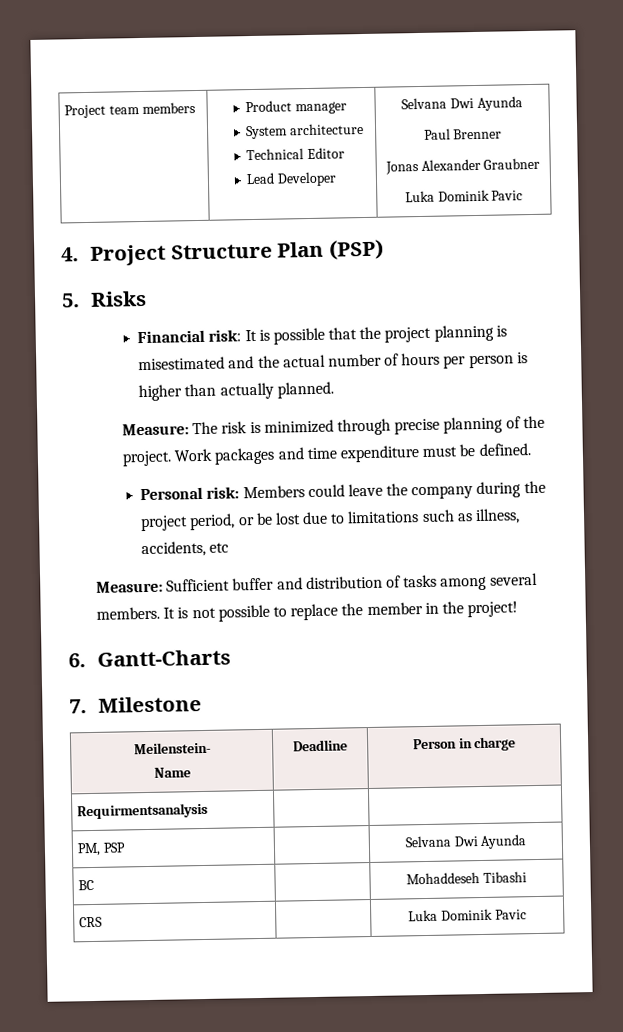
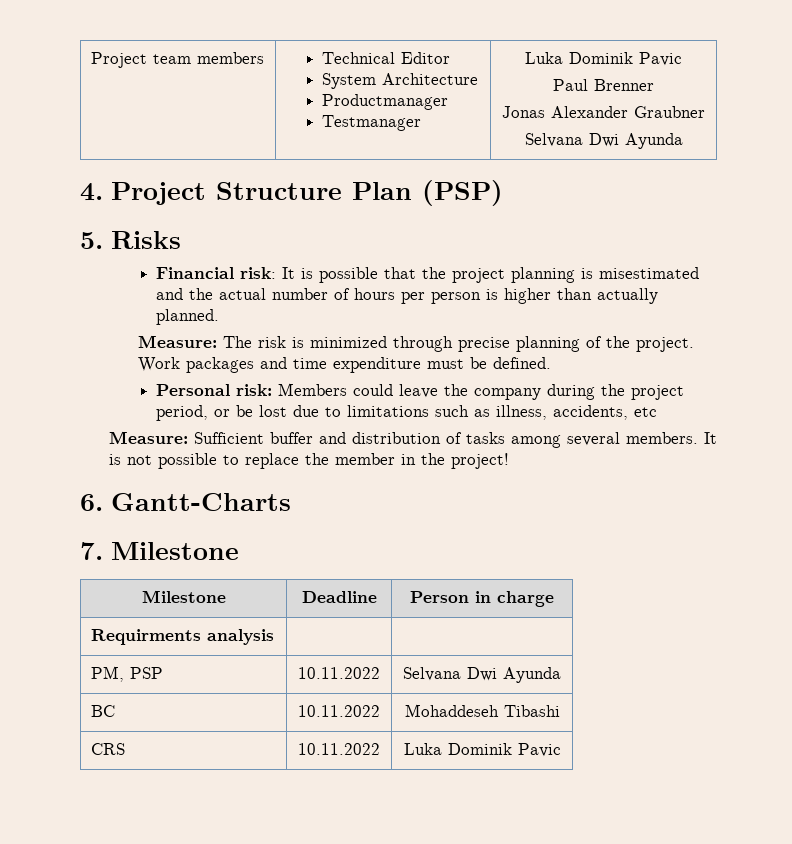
- Project team members | Product manager
- System architecture
- Technical Editor
- Lead Developer | Selvana Dwi Ayunda
+ Project team members | Technical Editor
+ System Architecture
+ Productmanager
+ Testmanager | Luka Dominik Pavic
  Paul Brenner
  Jonas Alexander Graubner
- Luka Dominik Pavic
+ Selvana Dwi Ayunda
- Meilenstein-
- Name | Deadline | Person in charge
+ Milestone | Deadline | Person in charge
- Requirmentsanalysis | |
+ Requirments analysis | |
- PM, PSP | | Selvana Dwi Ayunda
+ PM, PSP | 10.11.2022 | Selvana Dwi Ayunda
- BC | | Mohaddeseh Tibashi
+ BC | 10.11.2022 | Mohaddeseh Tibashi
- CRS | | Luka Dominik Pavic
+ CRS | 10.11.2022 | Luka Dominik Pavic

